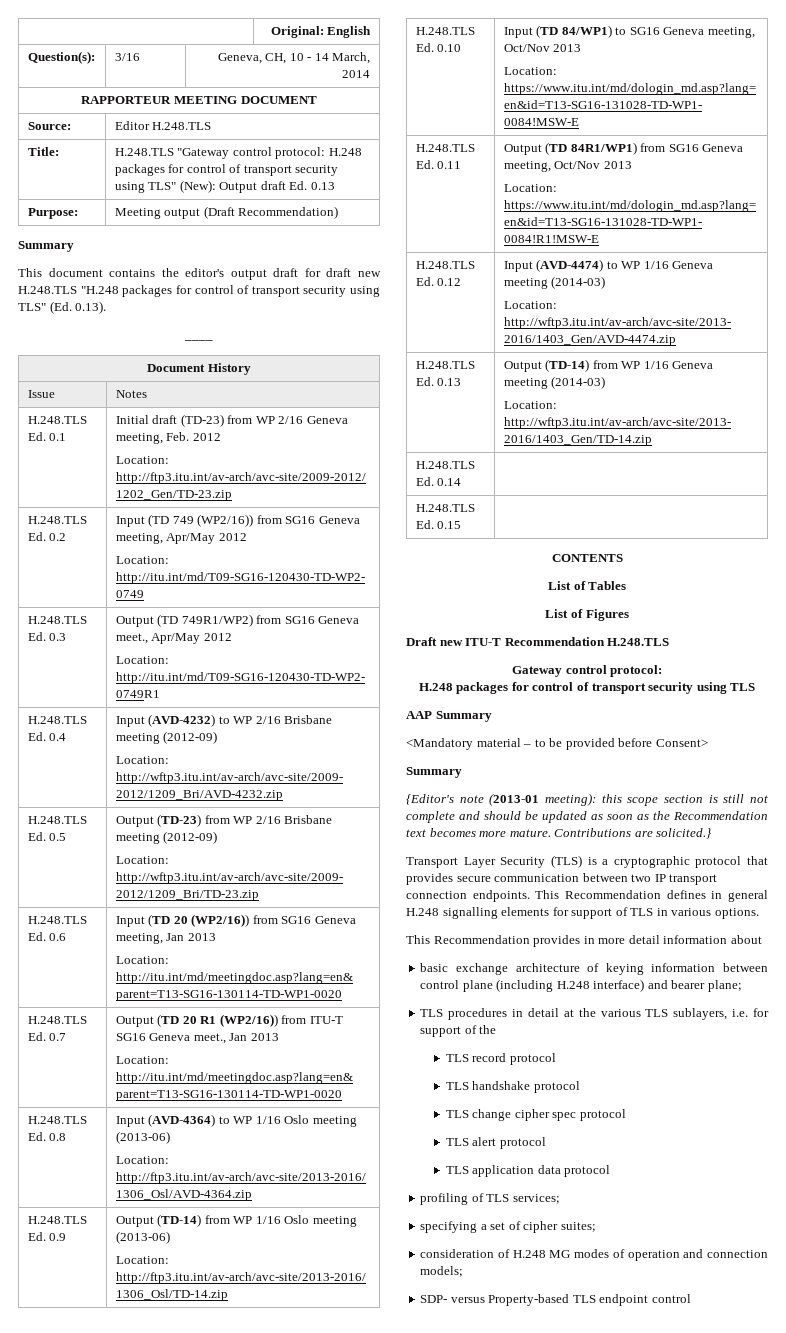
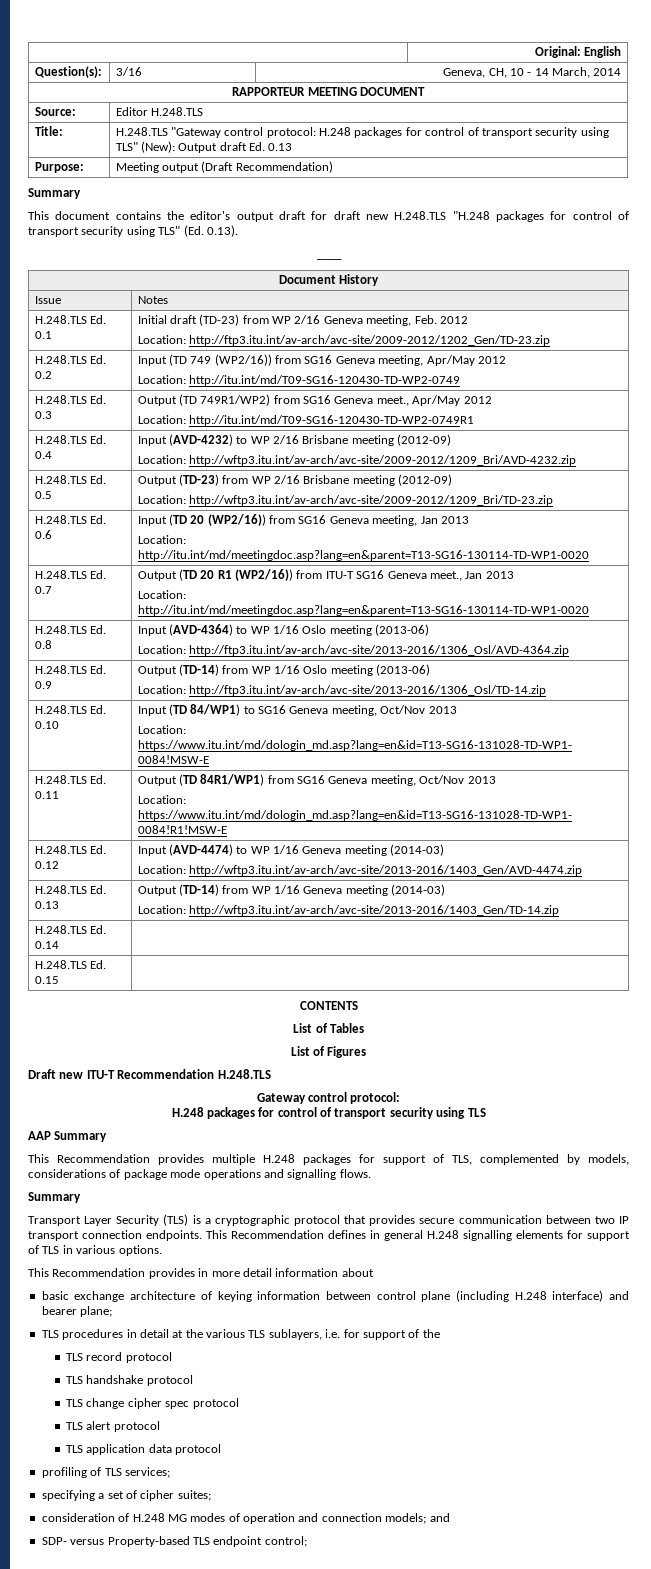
- <Mandatory material – to be provided before Consent>
+ This Recommendation provides multiple H.248 packages for support of TLS, complemented by models, considerations of package mode operations and signalling flows.
  Summary
- {Editor's note (2013-01 meeting): this scope section is still not complete and should be updated as soon as the Recommendation text becomes more mature. Contributions are solicited.}
- consideration of H.248 MG modes of operation and connection models;
+ consideration of H.248 MG modes of operation and connection models; and
- SDP- versus Property-based TLS endpoint control
+ SDP- versus Property-based TLS endpoint control;

